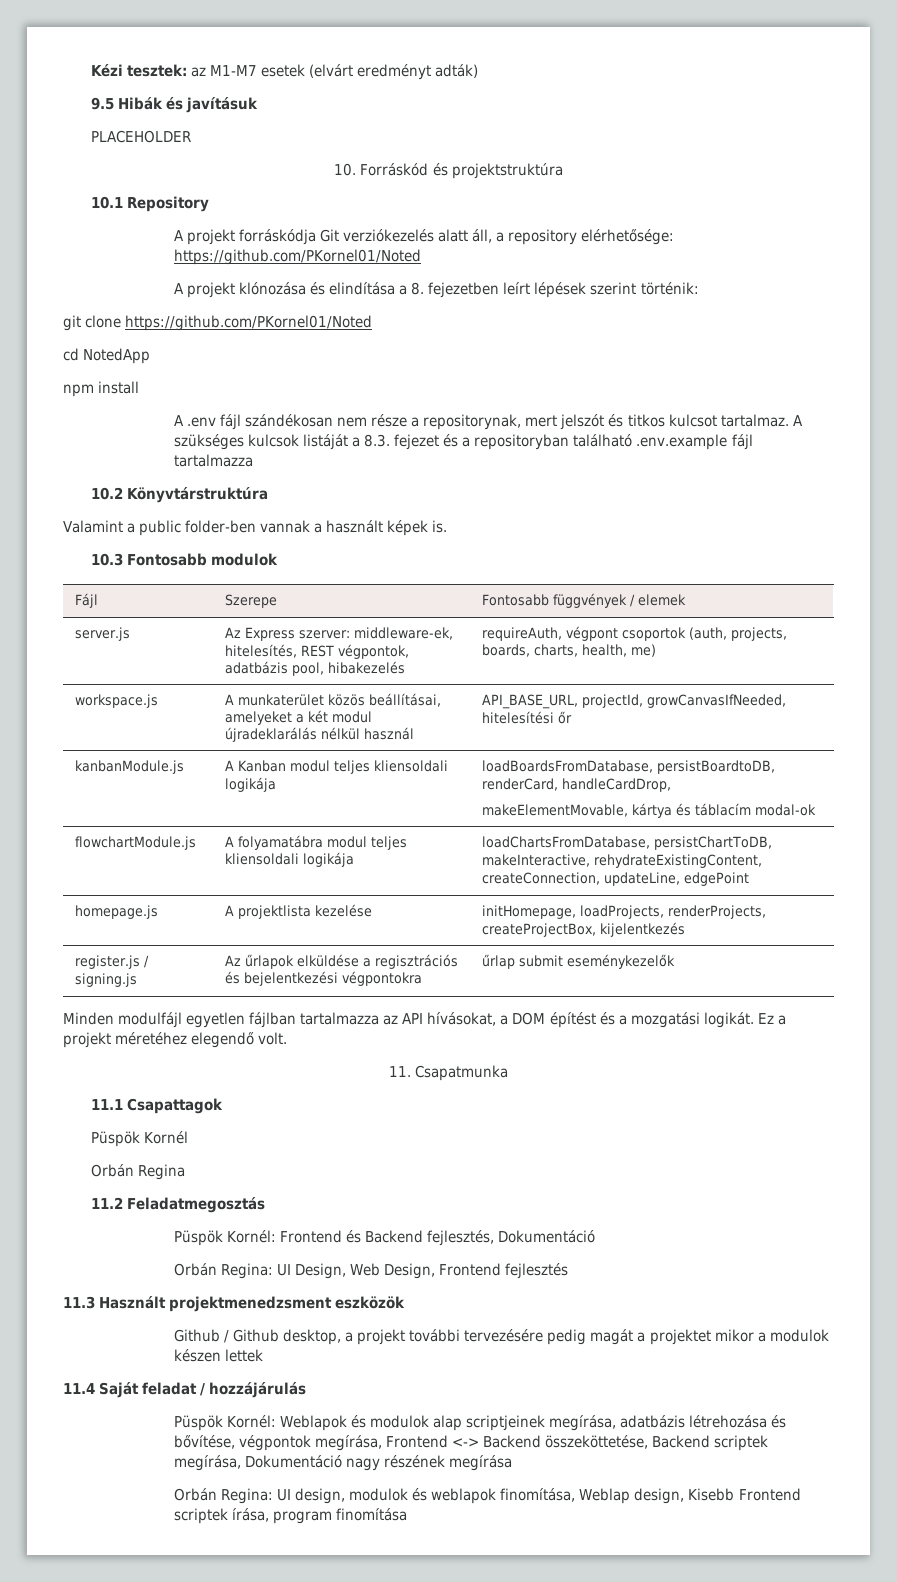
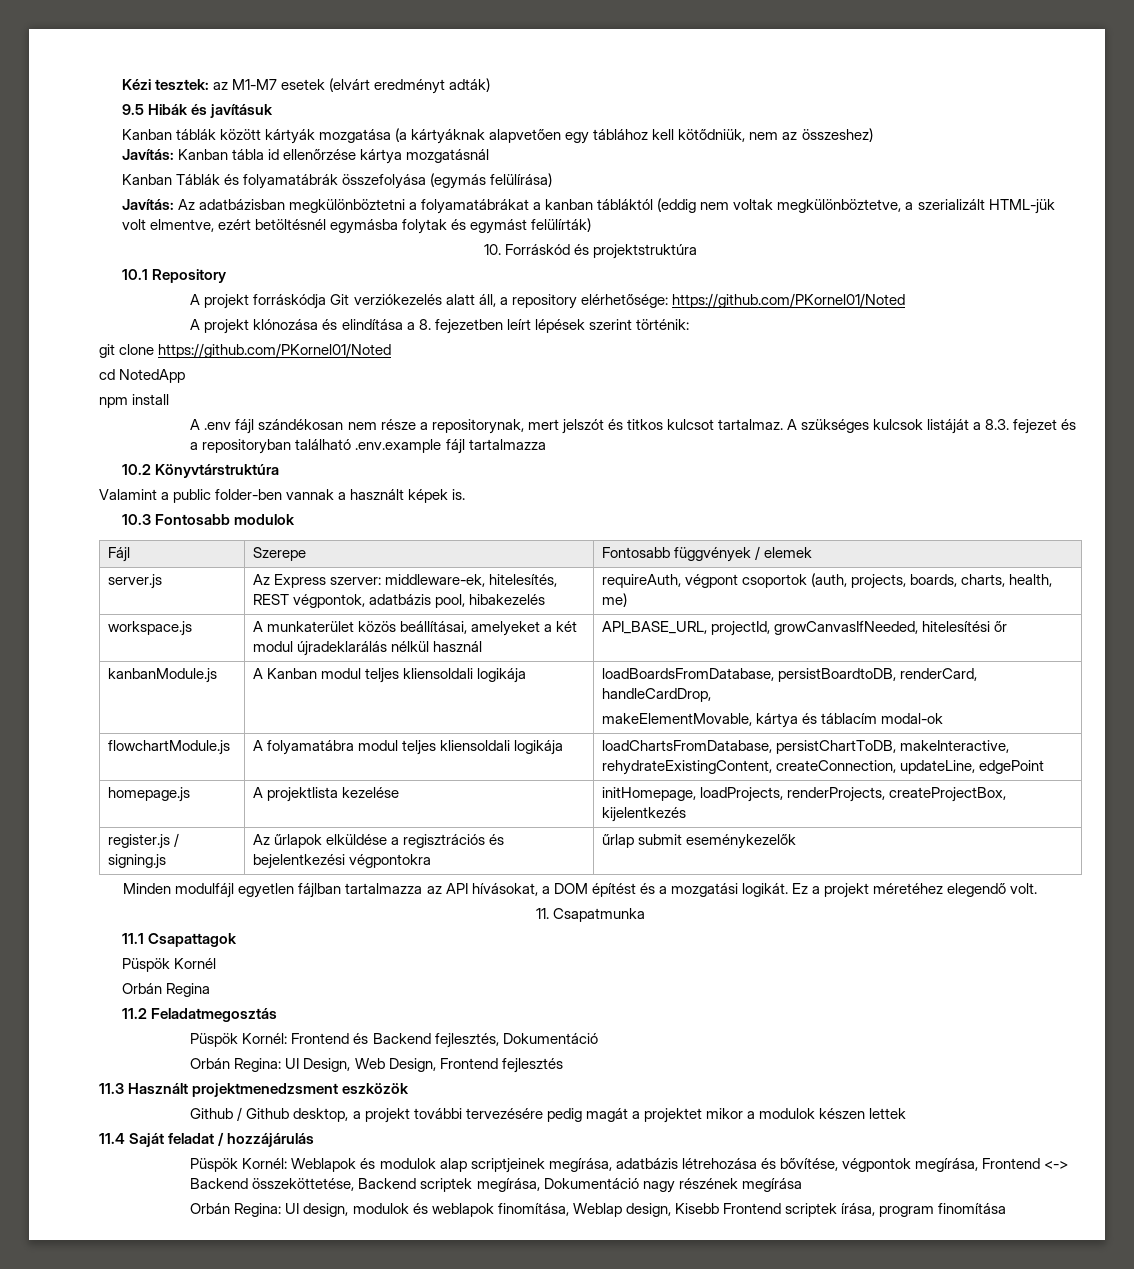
- PLACEHOLDER
+ Kanban táblák között kártyák mozgatása (a kártyáknak alapvetően egy táblához kell kötődniük, nem az összeshez)
+ Javítás: Kanban tábla id ellenőrzése kártya mozgatásnál
+ Kanban Táblák és folyamatábrák összefolyása (egymás felülírása)
+ Javítás: Az adatbázisban megkülönböztetni a folyamatábrákat a kanban tábláktól (eddig nem voltak megkülönböztetve, a szerializált HTML-jük volt elmentve, ezért betöltésnél egymásba folytak és egymást felülírták)

